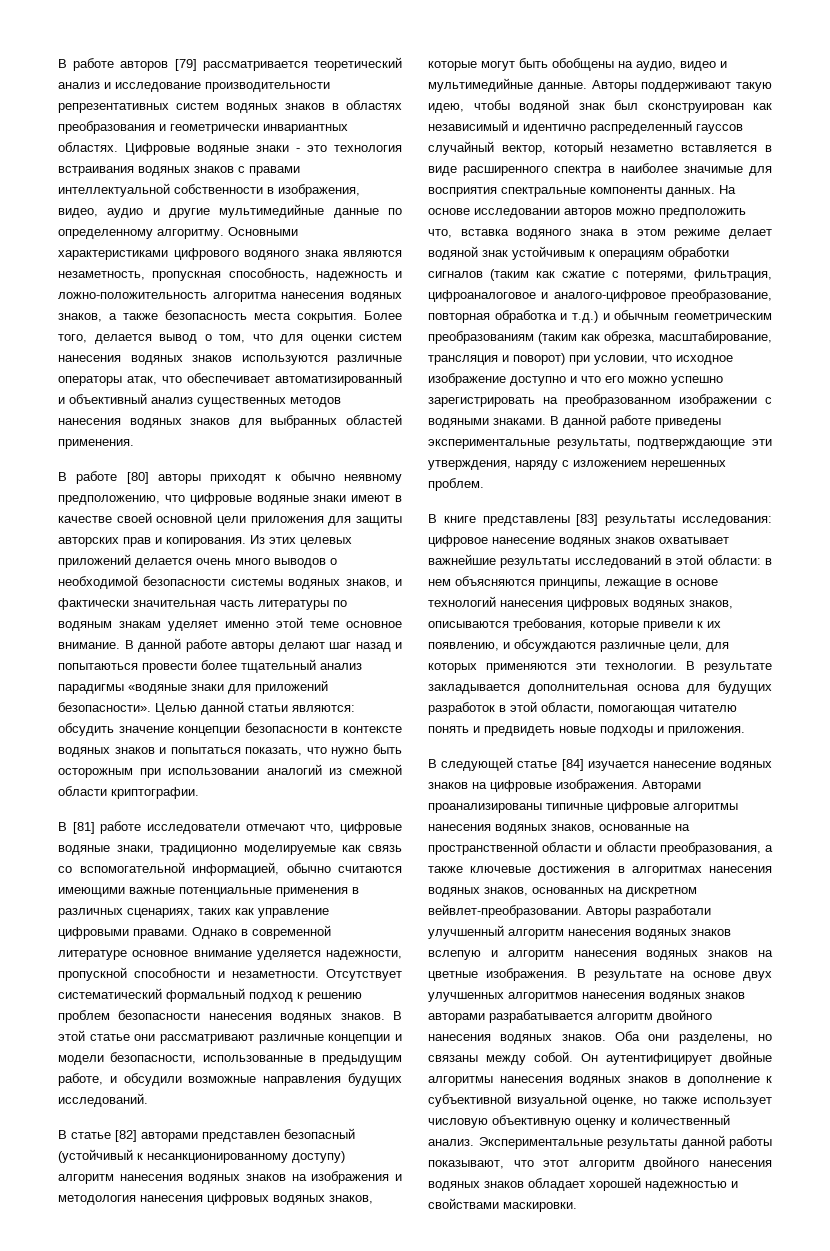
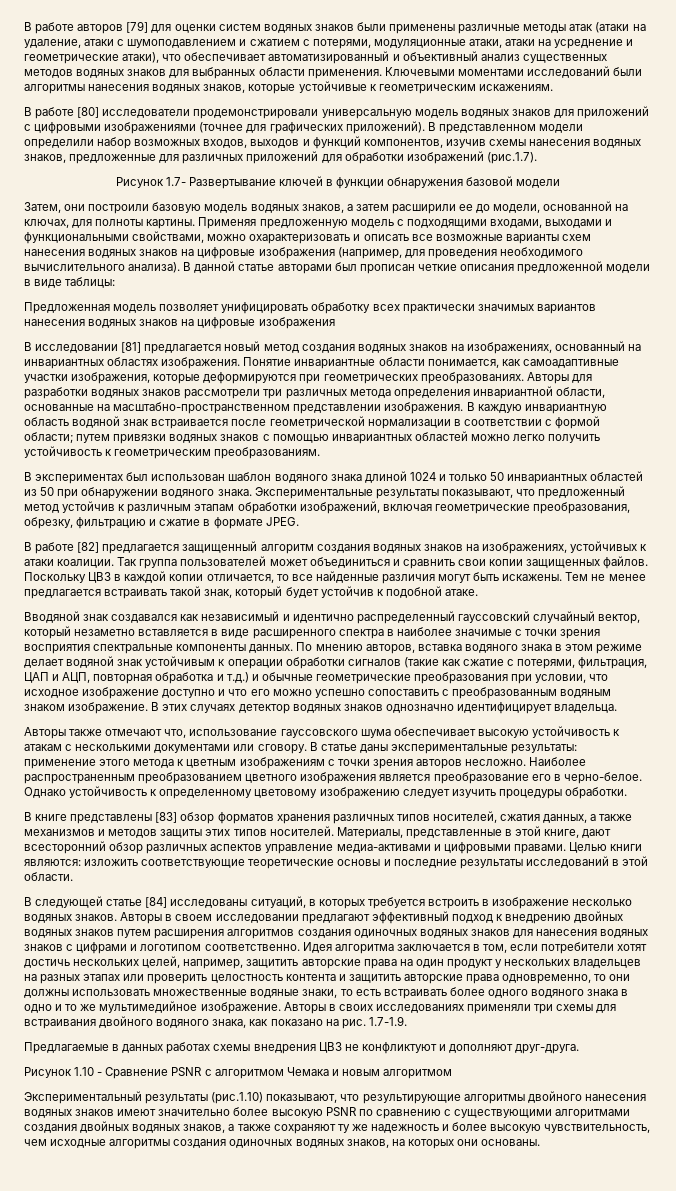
- В работе авторов [79] рассматривается теоретический анализ и исследование производительности репрезентативных систем водяных знаков в областях преобразования и геометрически инвариантных областях. Цифровые водяные знаки - это технология встраивания водяных знаков с правами интеллектуальной собственности в изображения, видео, аудио и другие мультимедийные данные по определенному алгоритму. Основными характеристиками цифрового водяного знака являются незаметность, пропускная способность, надежность и ложно-положительность алгоритма нанесения водяных знаков, а также безопасность места сокрытия. Более того, делается вывод о том, что для оценки систем нанесения водяных знаков используются различные операторы атак, что обеспечивает автоматизированный и объективный анализ существенных методов нанесения водяных знаков для выбранных областей применения.
- В работе [80] авторы приходят к обычно неявному предположению, что цифровые водяные знаки имеют в качестве своей основной цели приложения для защиты авторских прав и копирования. Из этих целевых приложений делается очень много выводов о необходимой безопасности системы водяных знаков, и фактически значительная часть литературы по водяным знакам уделяет именно этой теме основное внимание. В данной работе авторы делают шаг назад и попытаються провести более тщательный анализ парадигмы «водяные знаки для приложений безопасности». Целью данной статьи являются: обсудить значение концепции безопасности в контексте водяных знаков и попытаться показать, что нужно быть осторожным при использовании аналогий из смежной области криптографии.
- В [81] работе исследователи отмечают что, цифровые водяные знаки, традиционно моделируемые как связь со вспомогательной информацией, обычно считаются имеющими важные потенциальные применения в различных сценариях, таких как управление цифровыми правами. Однако в современной литературе основное внимание уделяется надежности, пропускной способности и незаметности. Отсутствует систематический формальный подход к решению проблем безопасности нанесения водяных знаков. В этой статье они рассматривают различные концепции и модели безопасности, использованные в предыдущим работе, и обсудили возможные направления будущих исследований.
- В статье [82] авторами представлен безопасный (устойчивый к несанкционированному доступу) алгоритм нанесения водяных знаков на изображения и методология нанесения цифровых водяных знаков, которые могут быть обобщены на аудио, видео и мультимедийные данные. Авторы поддерживают такую идею, чтобы водяной знак был сконструирован как независимый и идентично распределенный гауссов случайный вектор, который незаметно вставляется в виде расширенного спектра в наиболее значимые для восприятия спектральные компоненты данных.
+ В работе авторов [79] для оценки систем водяных знаков были применены различные методы атак (атаки на удаление, атаки с шумоподавлением и сжатием с потерями, модуляционные атаки, атаки на усреднение и геометрические атаки), что обеспечивает автоматизированный и объективный анализ существенных методов водяных знаков для выбранных области применения. Ключевыми моментами исследований были алгоритмы нанесения водяных знаков, которые устойчивые к геометрическим искажениям.
+ В работе [80] исследователи продемонстрировали универсальную модель водяных знаков для приложений с цифровыми изображениями (точнее для графических приложений). В представленном модели определили набор возможных входов, выходов и функций компонентов, изучив схемы нанесения водяных знаков, предложенные для различных приложений для обработки изображений (рис.1.7).
+ Рисунок 1.7- Развертывание ключей в функции обнаружения базовой модели
+ Затем, они построили базовую модель водяных знаков, а затем расширили ее до модели, основанной на ключах, для полноты картины. Применяя предложенную модель с подходящими входами, выходами и функциональными свойствами, можно охарактеризовать и описать все возможные варианты схем нанесения водяных знаков на цифровые изображения (например, для проведения необходимого вычислительного анализа). В данной статье авторами был прописан четкие описания предложенной модели в виде таблицы:
+ Предложенная модель позволяет унифицировать обработку всех практически значимых вариантов нанесения водяных знаков на цифровые изображения
+ В исследовании [81] предлагается новый метод создания водяных знаков на изображениях, основанный на инвариантных областях изображения. Понятие инвариантные области понимается, как самоадаптивные участки изображения, которые деформируются при геометрических преобразованиях. Авторы для разработки водяных знаков рассмотрели три различных метода определения инвариантной области, основанные на масштабно-пространственном представлении изображения. В каждую инвариантную область водяной знак встраивается после геометрической нормализации в соответствии с формой области; путем привязки водяных знаков с помощью инвариантных областей можно легко получить устойчивость к геометрическим преобразованиям.
+ В экспериментах был использован шаблон водяного знака длиной 1024 и только 50 инвариантных областей из 50 при обнаружении водяного знака. Экспериментальные результаты показывают, что предложенный метод устойчив к различным этапам обработки изображений, включая геометрические преобразования, обрезку, фильтрацию и сжатие в формате JPEG.
+ В работе [82] предлагается защищенный алгоритм создания водяных знаков на изображениях, устойчивых к атаки коалиции. Так группа пользователей может объединиться и сравнить свои копии защищенных файлов. Поскольку ЦВЗ в каждой копии отличается, то все найденные различия могут быть искажены. Тем не менее предлагается встраивать такой знак, который будет устойчив к подобной атаке.
+ Вводяной знак создавался как независимый и идентично распределенный гауссовский случайный вектор, который незаметно вставляется в виде расширенного спектра в наиболее значимые с точки зрения восприятия спектральные компоненты данных.
- На основе исследовании авторов можно предположить что, вставка водяного знака в этом режиме делает водяной знак устойчивым к операциям обработки сигналов (таким как сжатие с потерями, фильтрация, цифроаналоговое и аналого-цифровое преобразование, повторная обработка и т.д.) и обычным геометрическим преобразованиям (таким как обрезка, масштабирование, трансляция и поворот) при условии, что исходное изображение доступно и что его можно успешно зарегистрировать на преобразованном изображении с водяными знаками. В данной работе приведены экспериментальные результаты, подтверждающие эти утверждения, наряду с изложением нерешенных проблем.
- В книге представлены [83] результаты исследования: цифровое нанесение водяных знаков охватывает важнейшие результаты исследований в этой области: в нем объясняются принципы, лежащие в основе технологий нанесения цифровых водяных знаков, описываются требования, которые привели к их появлению, и обсуждаются различные цели, для которых применяются эти технологии. В результате закладывается дополнительная основа для будущих разработок в этой области, помогающая читателю понять и предвидеть новые подходы и приложения.
- В следующей статье [84] изучается нанесение водяных знаков на цифровые изображения. Авторами проанализированы типичные цифровые алгоритмы нанесения водяных знаков, основанные на пространственной области и области преобразования, а также ключевые достижения в алгоритмах нанесения водяных знаков, основанных на дискретном вейвлет-преобразовании. Авторы разработали улучшенный алгоритм нанесения водяных знаков вслепую и алгоритм нанесения водяных знаков на цветные изображения. В результате на основе двух улучшенных алгоритмов нанесения водяных знаков авторами разрабатывается алгоритм двойного нанесения водяных знаков. Оба они разделены, но связаны между собой. Он аутентифицирует двойные алгоритмы нанесения водяных знаков в дополнение к субъективной визуальной оценке, но также использует числовую объективную оценку и количественный анализ. Экспериментальные результаты данной работы показывают, что этот алгоритм двойного нанесения водяных знаков обладает хорошей надежностью и свойствами маскировки.
+ По мнению авторов, вставка водяного знака в этом режиме делает водяной знак устойчивым к операции обработки сигналов (такие как сжатие с потерями, фильтрация, ЦАП и АЦП, повторная обработка и т.д.) и обычные геометрические преобразования при условии, что исходное изображение доступно и что его можно успешно сопоставить с преобразованным водяным знаком изображение. В этих случаях детектор водяных знаков однозначно идентифицирует владельца.
+ Авторы также отмечают что, использование гауссовского шума обеспечивает высокую устойчивость к атакам с несколькими документами или сговору. В статье даны экспериментальные результаты: применение этого метода к цветным изображениям с точки зрения авторов несложно. Наиболее распространенным преобразованием цветного изображения является преобразование его в черно-белое. Однако устойчивость к определенному цветовому изображению следует изучить процедуры обработки.
+ В книге представлены [83] обзор форматов хранения различных типов носителей, сжатия данных, а также механизмов и методов защиты этих типов носителей. Материалы, представленные в этой книге, дают всесторонний обзор различных аспектов управление медиа-активами и цифровыми правами. Целью книги являются: изложить соответствующие теоретические основы и последние результаты исследований в этой области.
+ В следующей статье [84] исследованы ситуаций, в которых требуется встроить в изображение несколько водяных знаков. Авторы в своем исследовании предлагают эффективный подход к внедрению двойных водяных знаков путем расширения алгоритмов создания одиночных водяных знаков для нанесения водяных знаков с цифрами и логотипом соответственно. Идея алгоритма заключается в том, если потребители хотят достичь нескольких целей, например, защитить авторские права на один продукт у нескольких владельцев на разных этапах или проверить целостность контента и защитить авторские права одновременно, то они должны использовать множественные водяные знаки, то есть встраивать более одного водяного знака в одно и то же мультимедийное изображение. Авторы в своих исследованиях применяли три схемы для встраивания двойного водяного знака, как показано на рис. 1.7-1.9.
+ Предлагаемые в данных работах схемы внедрения ЦВЗ не конфликтуют и дополняют друг-друга.
+ Рисунок 1.10 - Сравнение PSNR с алгоритмом Чемака и новым алгоритмом
+ Экспериментальный результаты (рис.1.10) показывают, что результирующие алгоритмы двойного нанесения водяных знаков имеют значительно более высокую PSNR по сравнению с существующими алгоритмами создания двойных водяных знаков, а также сохраняют ту же надежность и более высокую чувствительность, чем исходные алгоритмы создания одиночных водяных знаков, на которых они основаны.

